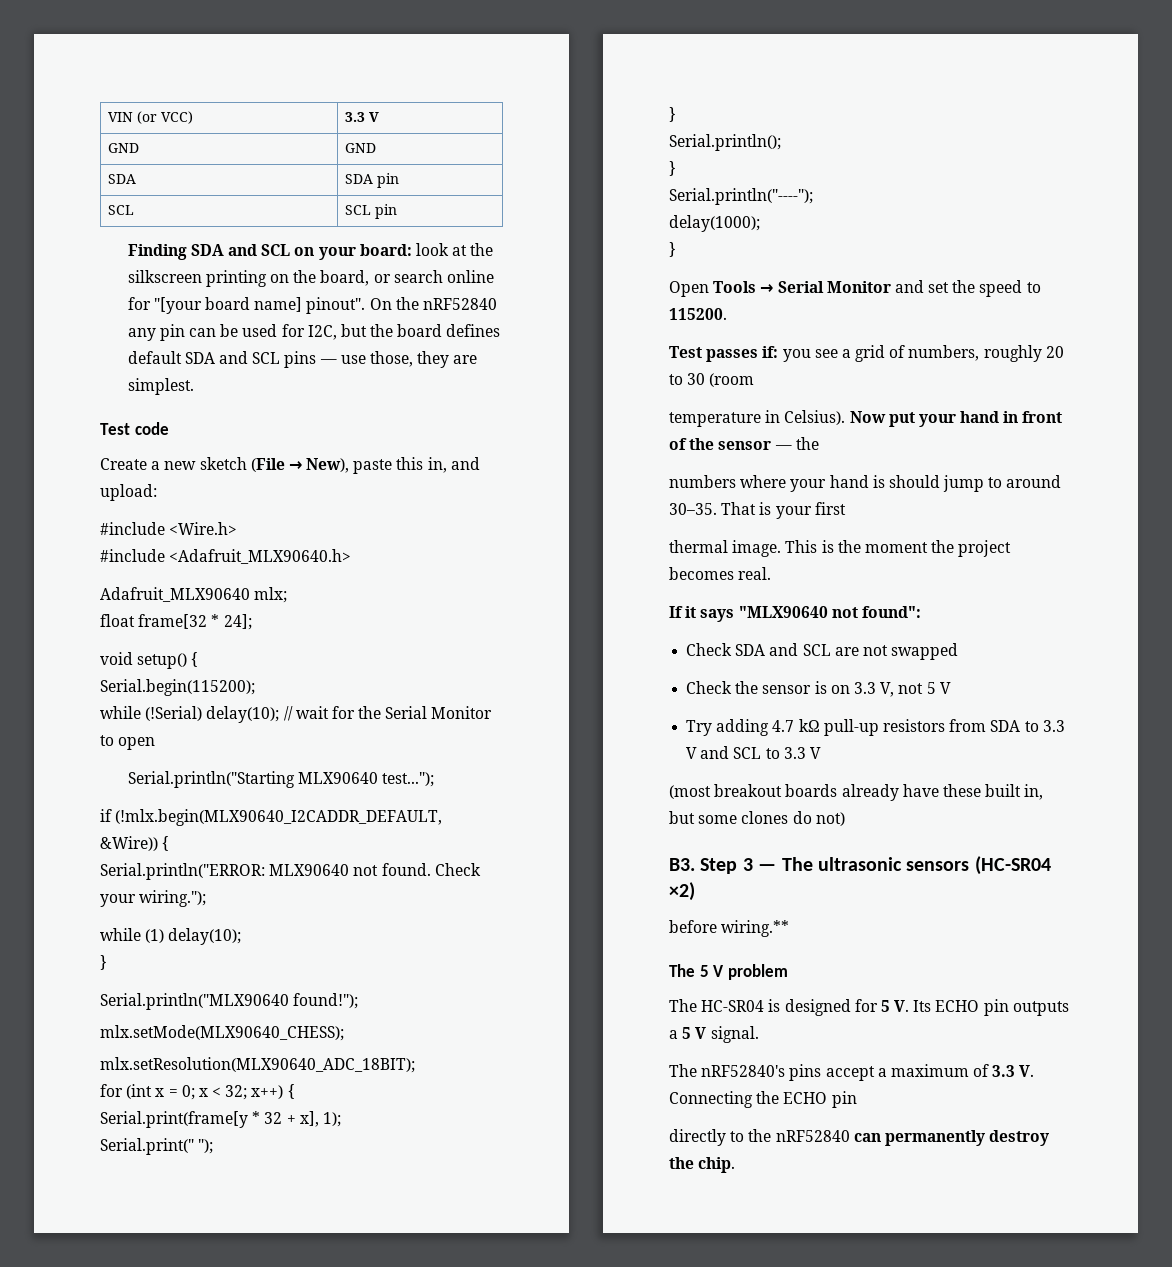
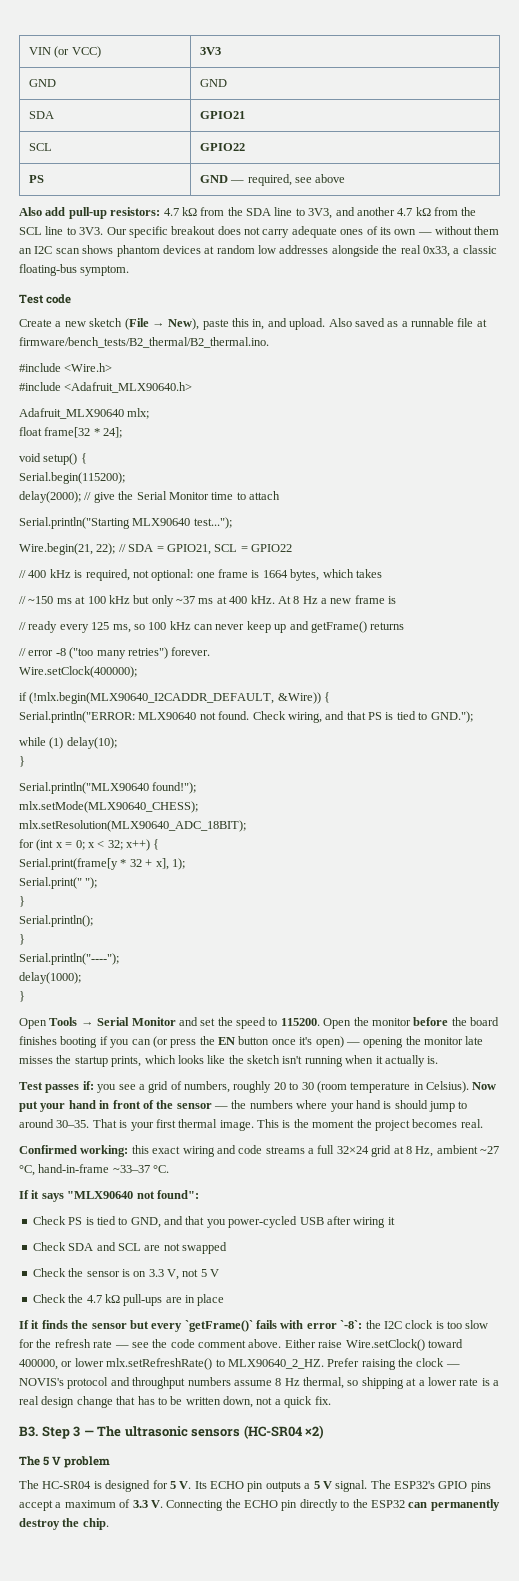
- VIN (or VCC) | 3.3 V
+ VIN (or VCC) | 3V3
- SDA | SDA pin
+ SDA | GPIO21
- SCL | SCL pin
- Finding SDA and SCL on your board: look at the silkscreen printing on the board, or search online for "[your board name] pinout". On the nRF52840 any pin can be used for I2C, but the board defines default SDA and SCL pins — use those, they are simplest.
+ SCL | GPIO22
+ PS | GND — required, see above
+ Also add pull-up resistors: 4.7 kΩ from the SDA line to 3V3, and another 4.7 kΩ from the SCL line to 3V3. Our specific breakout does not carry adequate ones of its own — without them an I2C scan shows phantom devices at random low addresses alongside the real 0x33, a classic floating-bus symptom.
- Create a new sketch (File → New), paste this in, and upload:
+ Create a new sketch (File → New), paste this in, and upload. Also saved as a runnable file at firmware/bench_tests/B2_thermal/B2_thermal.ino.
- while (!Serial) delay(10); // wait for the Serial Monitor to open
+ delay(2000); // give the Serial Monitor time to attach
  Serial.println("Starting MLX90640 test...");
+ Wire.begin(21, 22); // SDA = GPIO21, SCL = GPIO22
+ // 400 kHz is required, not optional: one frame is 1664 bytes, which takes
+ // ~150 ms at 100 kHz but only ~37 ms at 400 kHz. At 8 Hz a new frame is
+ // ready every 125 ms, so 100 kHz can never keep up and getFrame() returns
+ // error -8 ("too many retries") forever.
+ Wire.setClock(400000);
- Check your wiring.");
+ Check wiring, and that PS is tied to GND.");
+ Open the monitor before the board finishes booting if you can (or press the EN button once it's open) — opening the monitor late misses the startup prints, which looks like the sketch isn't running when it actually is.
- Test passes if: you see a grid of numbers, roughly 20 to 30 (room
- temperature in Celsius).
+ Test passes if: you see a grid of numbers, roughly 20 to 30 (room temperature in Celsius).
- Now put your hand in front of the sensor — the
- numbers where your hand is should jump to around 30–35.
+ Now put your hand in front of the sensor — the numbers where your hand is should jump to around 30–35.
- That is your first
- thermal image.
+ That is your first thermal image.
+ Confirmed working: this exact wiring and code streams a full 32×24 grid at 8 Hz, ambient ~27 °C, hand-in-frame ~33–37 °C.
+ Check PS is tied to GND, and that you power-cycled USB after wiring it
- Try adding 4.7 kΩ pull-up resistors from SDA to 3.3 V and SCL to 3.3 V
- (most breakout boards already have these built in, but some clones do not)
+ Check the 4.7 kΩ pull-ups are in place
+ If it finds the sensor but every `getFrame()` fails with error `-8`: the I2C clock is too slow for the refresh rate — see the code comment above. Either raise Wire.setClock() toward 400000, or lower mlx.setRefreshRate() to MLX90640_2_HZ. Prefer raising the clock — NOVIS's protocol and throughput numbers assume 8 Hz thermal, so shipping at a lower rate is a real design change that has to be written down, not a quick fix.
- before wiring.**
- The HC-SR04 is designed for 5 V. Its ECHO pin outputs a 5 V signal.
- The nRF52840's pins accept a maximum of 3.3 V. Connecting the ECHO pin
- directly to the nRF52840 can permanently destroy the chip.
+ The HC-SR04 is designed for 5 V. Its ECHO pin outputs a 5 V signal. The ESP32's GPIO pins accept a maximum of 3.3 V. Connecting the ECHO pin directly to the ESP32 can permanently destroy the chip.

